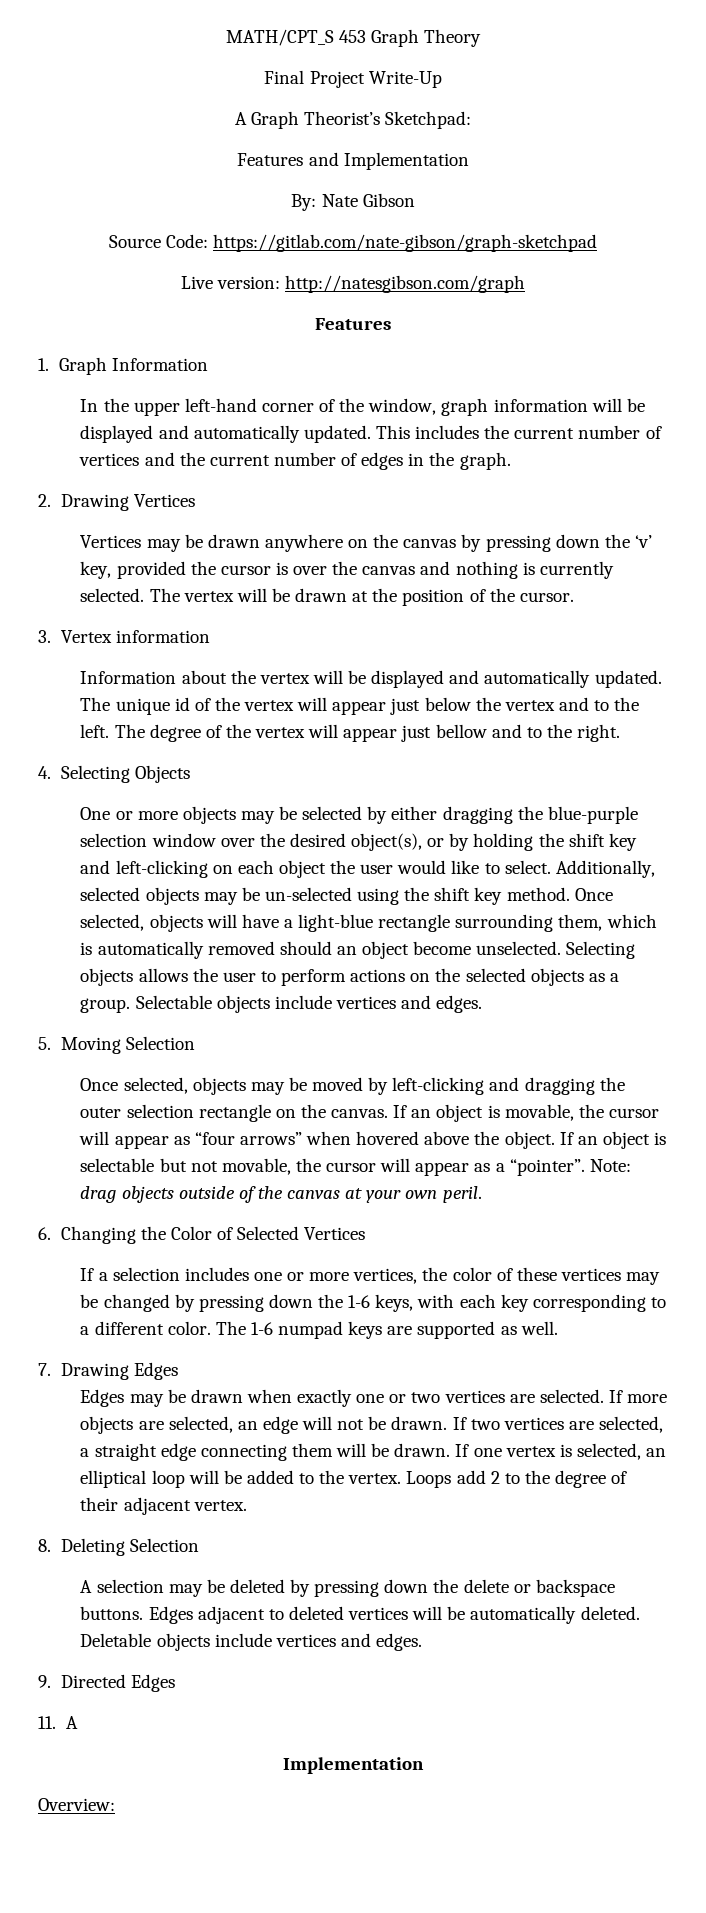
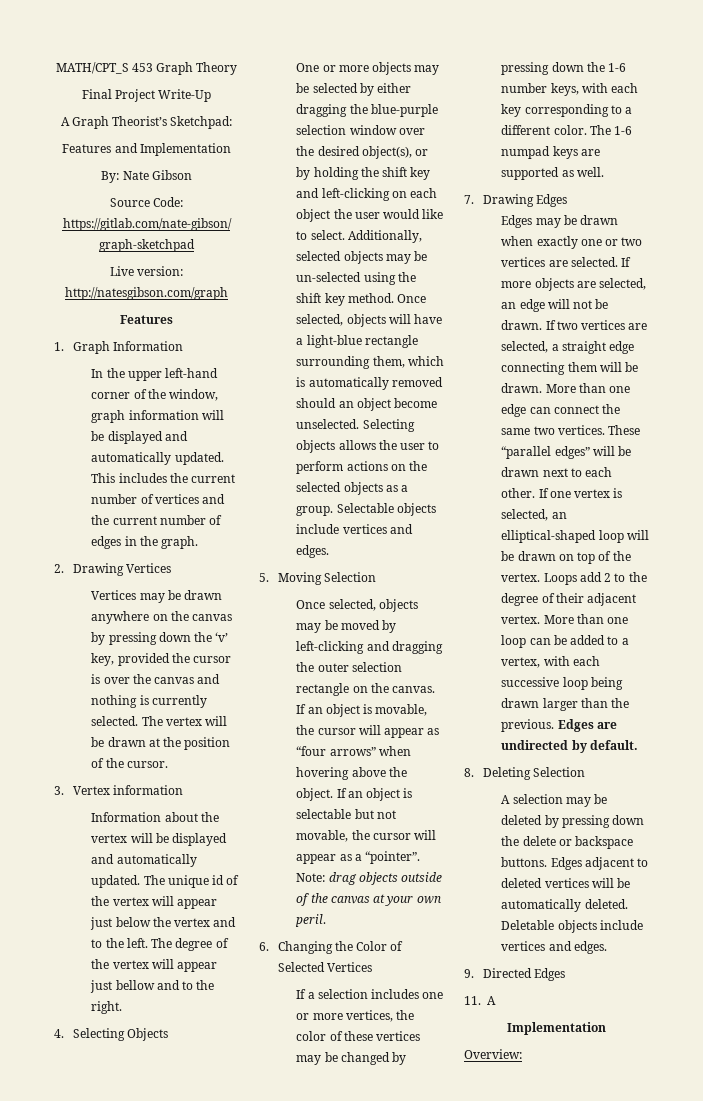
- If an object is movable, the cursor will appear as “four arrows” when hovered above the object.
+ If an object is movable, the cursor will appear as “four arrows” when hovering above the object.
- If a selection includes one or more vertices, the color of these vertices may be changed by pressing down the 1-6 keys, with each key corresponding to a different color.
+ If a selection includes one or more vertices, the color of these vertices may be changed by pressing down the 1-6 number keys, with each key corresponding to a different color.
+ More than one edge can connect the same two vertices. These “parallel edges” will be drawn next to each other.
- If one vertex is selected, an elliptical loop will be added to the vertex.
+ If one vertex is selected, an elliptical-shaped loop will be drawn on top of the vertex.
+ More than one loop can be added to a vertex, with each successive loop being drawn larger than the previous. Edges are undirected by default.

